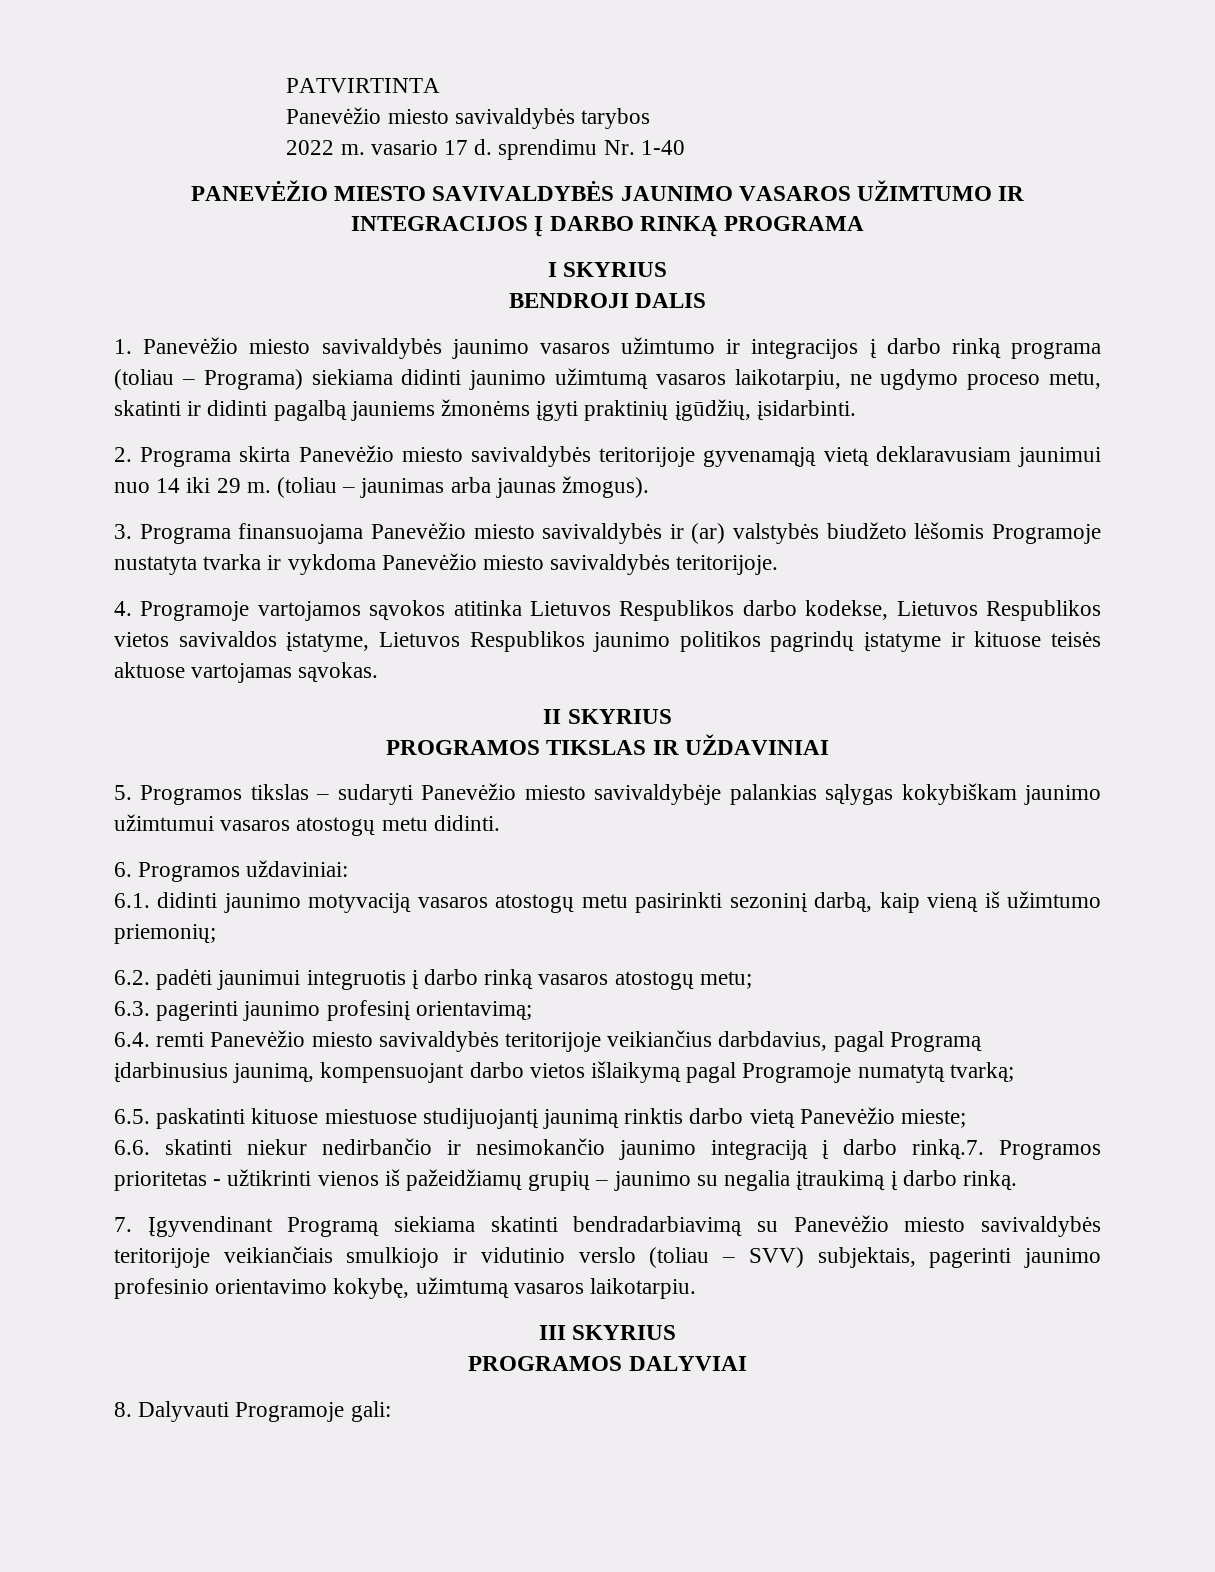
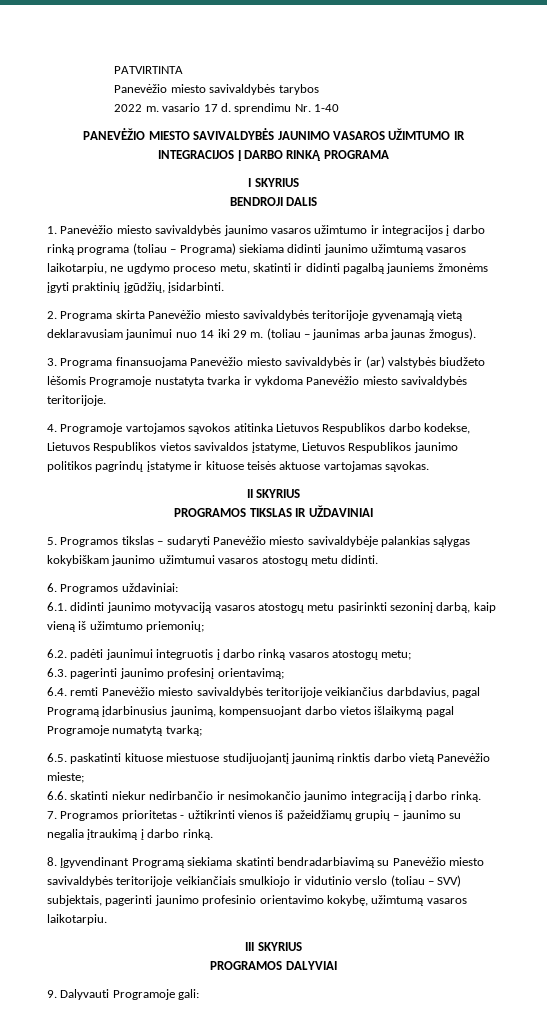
- 6.6. skatinti niekur nedirbančio ir nesimokančio jaunimo integraciją į darbo rinką.7. Programos prioritetas - užtikrinti vienos iš pažeidžiamų grupių – jaunimo su negalia įtraukimą į darbo rinką.
+ 6.6. skatinti niekur nedirbančio ir nesimokančio jaunimo integraciją į darbo rinką.
+ 7. Programos prioritetas - užtikrinti vienos iš pažeidžiamų grupių – jaunimo su negalia įtraukimą į darbo rinką.
- 7. Įgyvendinant Programą siekiama skatinti bendradarbiavimą su Panevėžio miesto savivaldybės teritorijoje veikiančiais smulkiojo ir vidutinio verslo (toliau – SVV) subjektais, pagerinti jaunimo profesinio orientavimo kokybę, užimtumą vasaros laikotarpiu.
+ 8. Įgyvendinant Programą siekiama skatinti bendradarbiavimą su Panevėžio miesto savivaldybės teritorijoje veikiančiais smulkiojo ir vidutinio verslo (toliau – SVV) subjektais, pagerinti jaunimo profesinio orientavimo kokybę, užimtumą vasaros laikotarpiu.
- 8. Dalyvauti Programoje gali:
+ 9. Dalyvauti Programoje gali:

